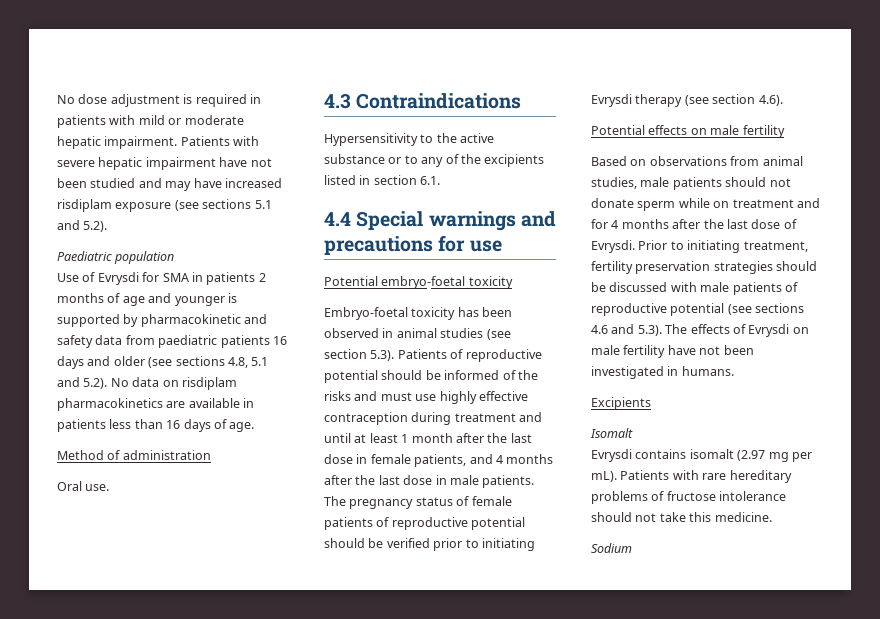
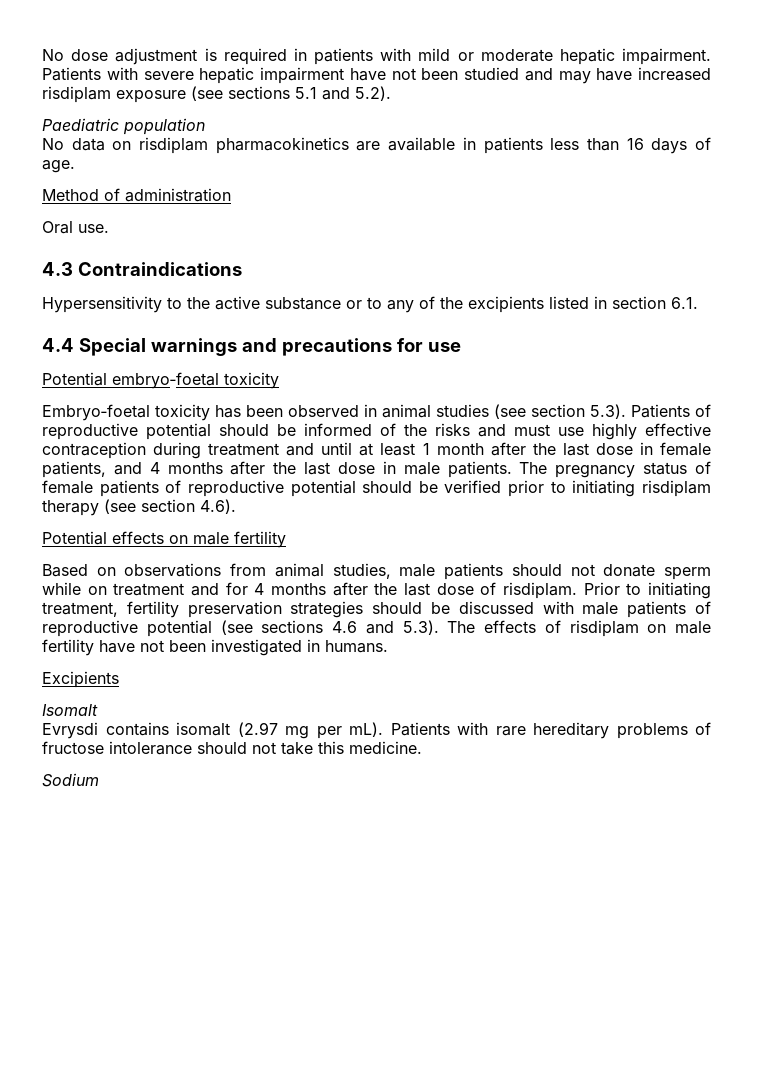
- Use of Evrysdi for SMA in patients 2 months of age and younger is supported by pharmacokinetic and safety data from paediatric patients 16 days and older (see sections 4.8, 5.1 and 5.2). No data on risdiplam pharmacokinetics are available in patients less than 16 days of age.
+ No data on risdiplam pharmacokinetics are available in patients less than 16 days of age.
- The pregnancy status of female patients of reproductive potential should be verified prior to initiating Evrysdi therapy (see section 4.6).
+ The pregnancy status of female patients of reproductive potential should be verified prior to initiating risdiplam therapy (see section 4.6).
- Based on observations from animal studies, male patients should not donate sperm while on treatment and for 4 months after the last dose of Evrysdi.
+ Based on observations from animal studies, male patients should not donate sperm while on treatment and for 4 months after the last dose of risdiplam.
- Prior to initiating treatment, fertility preservation strategies should be discussed with male patients of reproductive potential (see sections 4.6 and 5.3). The effects of Evrysdi on male fertility have not been investigated in humans.
+ Prior to initiating treatment, fertility preservation strategies should be discussed with male patients of reproductive potential (see sections 4.6 and 5.3). The effects of risdiplam on male fertility have not been investigated in humans.

